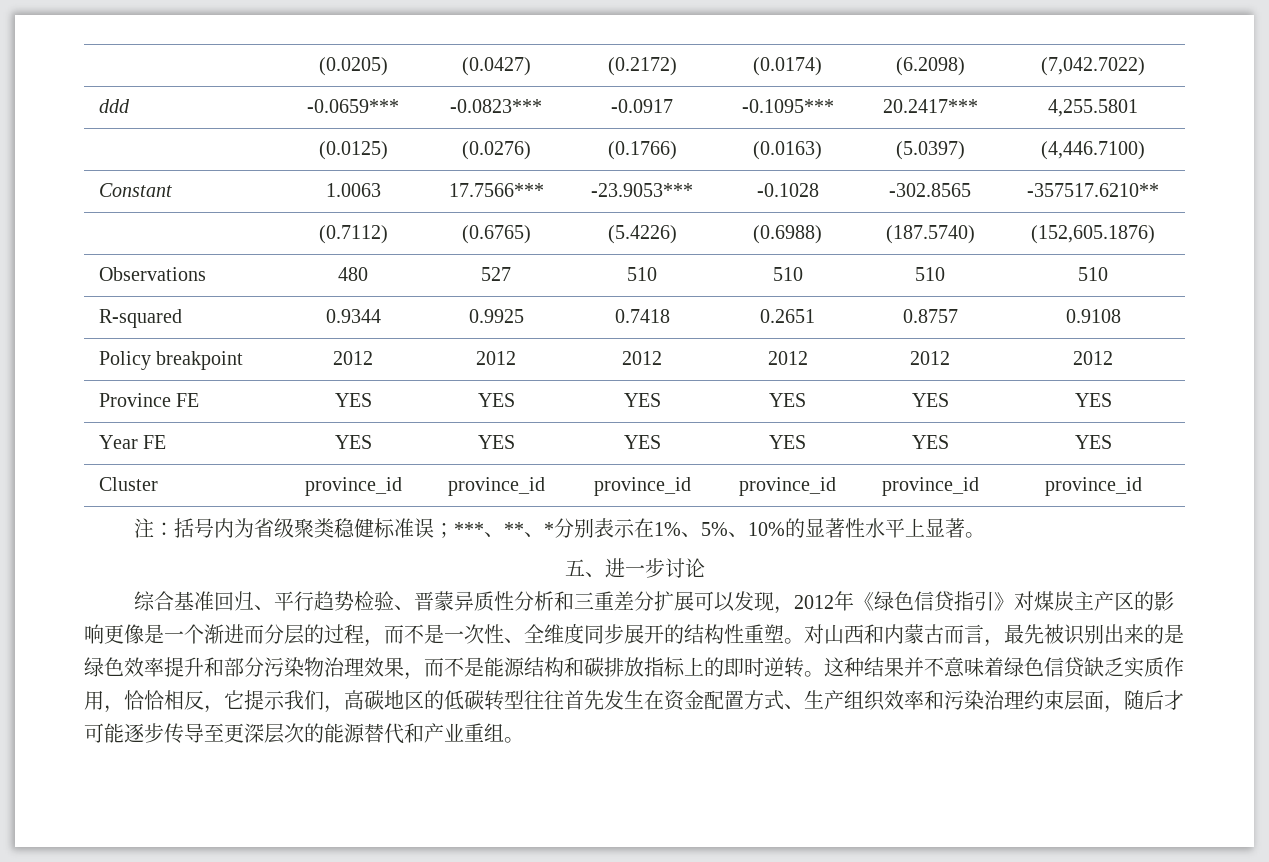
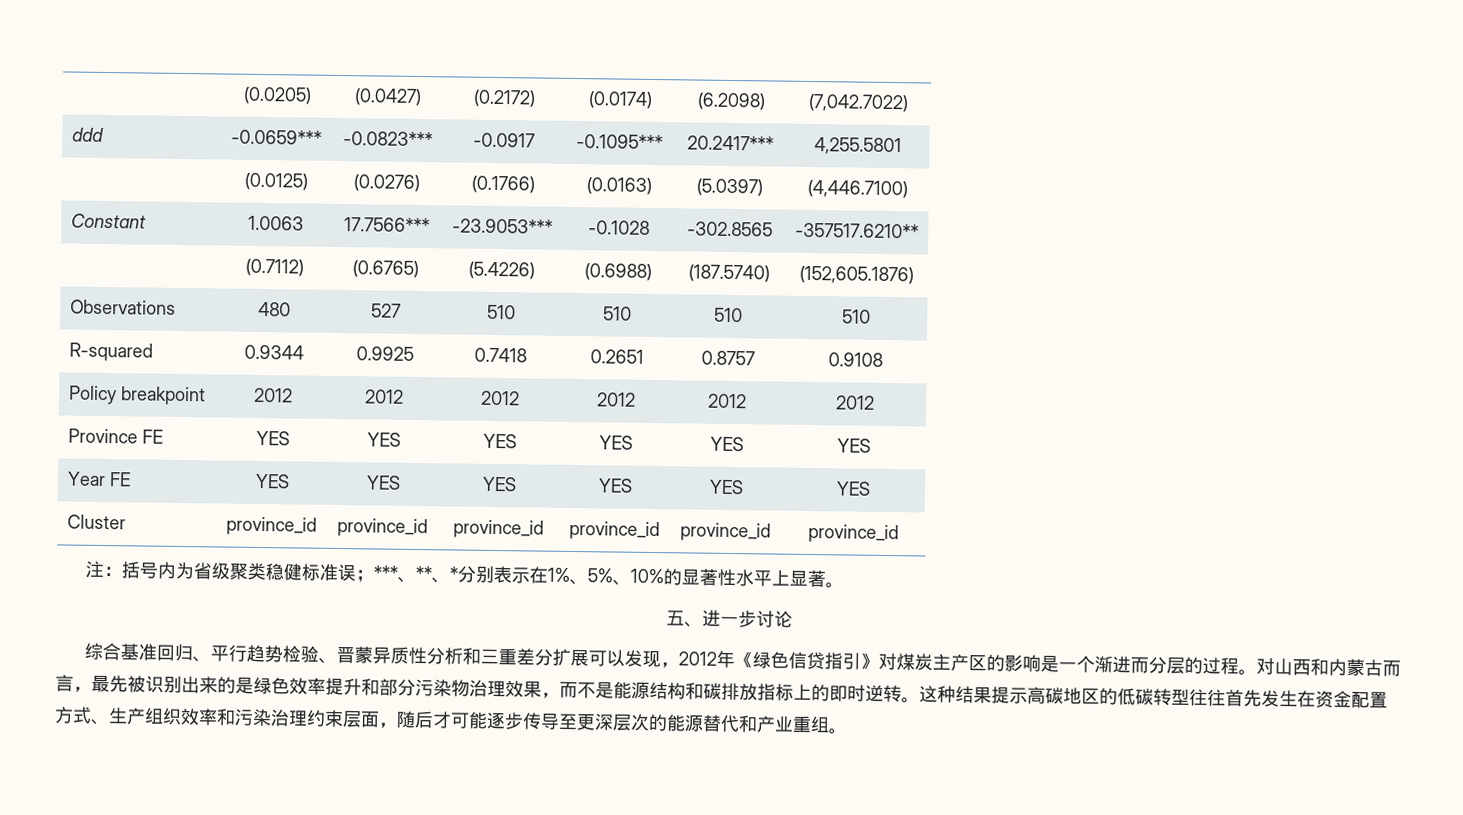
- 综合基准回归、平行趋势检验、晋蒙异质性分析和三重差分扩展可以发现，2012年《绿色信贷指引》对煤炭主产区的影响更像是一个渐进而分层的过程，而不是一次性、全维度同步展开的结构性重塑。
+ 综合基准回归、平行趋势检验、晋蒙异质性分析和三重差分扩展可以发现，2012年《绿色信贷指引》对煤炭主产区的影响是一个渐进而分层的过程。
- 这种结果并不意味着绿色信贷缺乏实质作用，恰恰相反，它提示我们，高碳地区的低碳转型往往首先发生在资金配置方式、生产组织效率和污染治理约束层面，随后才可能逐步传导至更深层次的能源替代和产业重组。
+ 这种结果提示高碳地区的低碳转型往往首先发生在资金配置方式、生产组织效率和污染治理约束层面，随后才可能逐步传导至更深层次的能源替代和产业重组。

